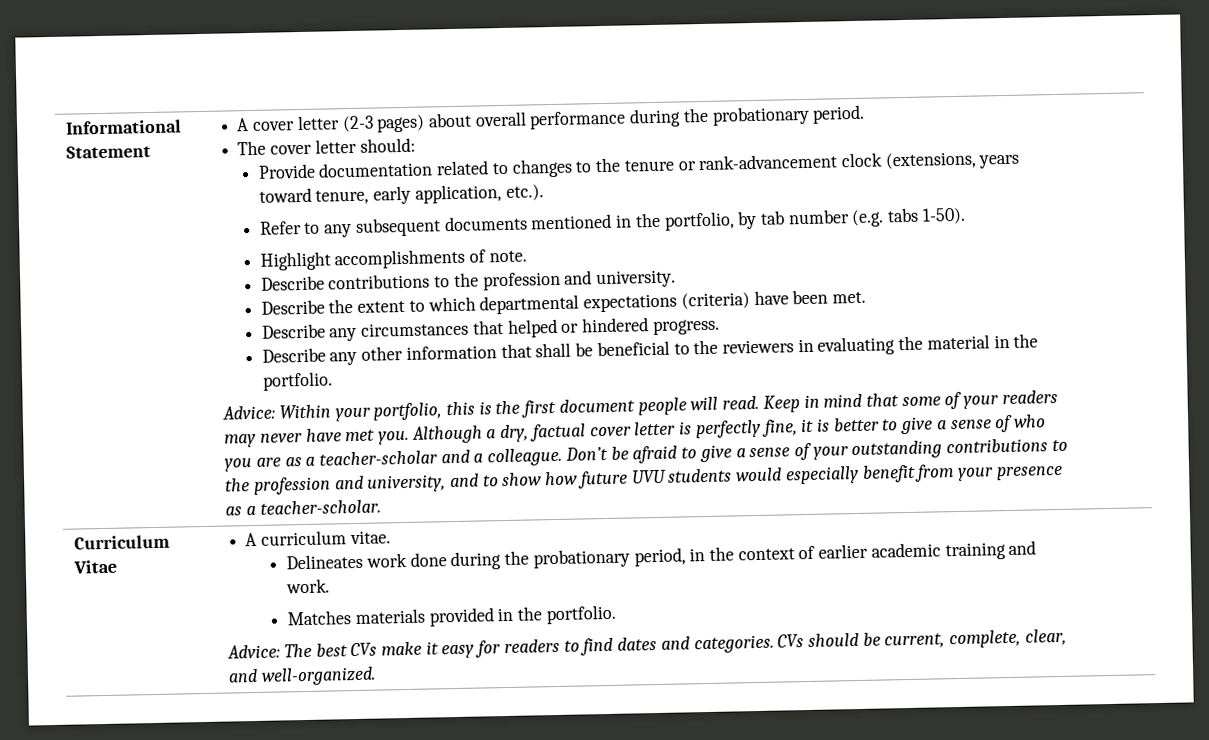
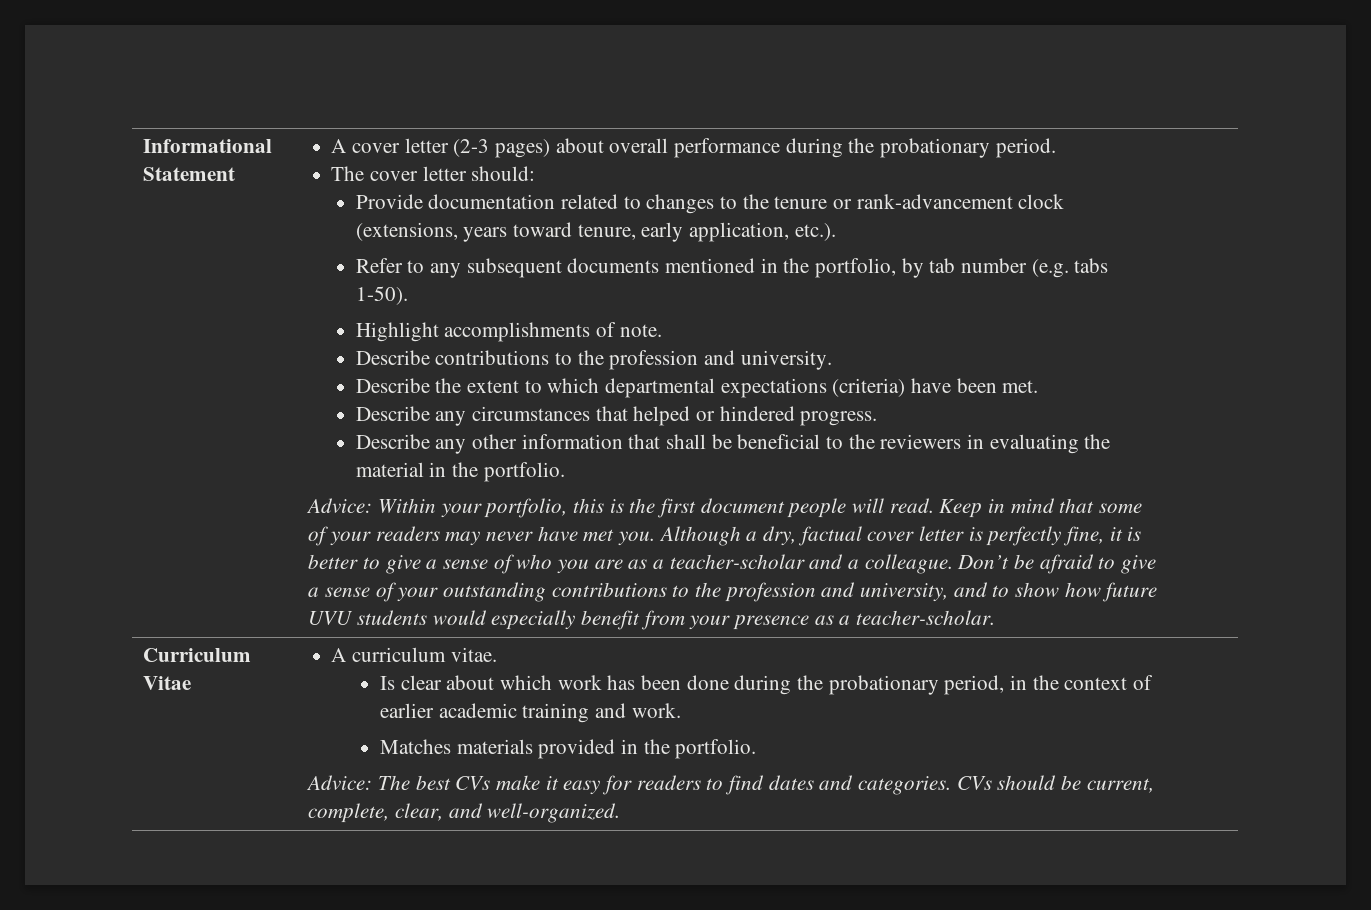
- Delineates work done during the probationary period, in the context of earlier academic training and work.
+ Is clear about which work has been done during the probationary period, in the context of earlier academic training and work.

